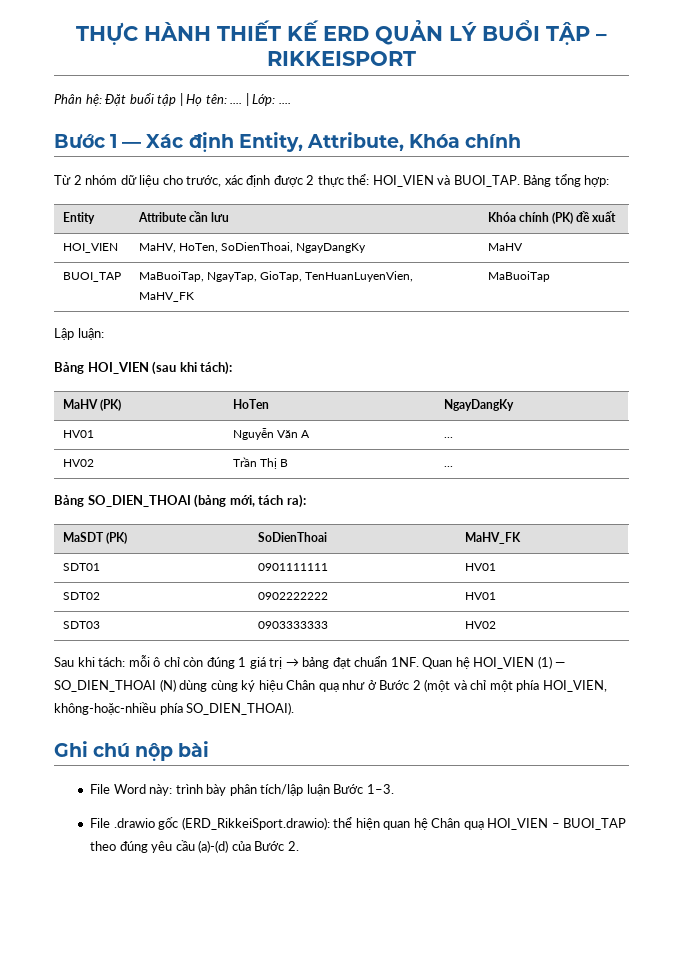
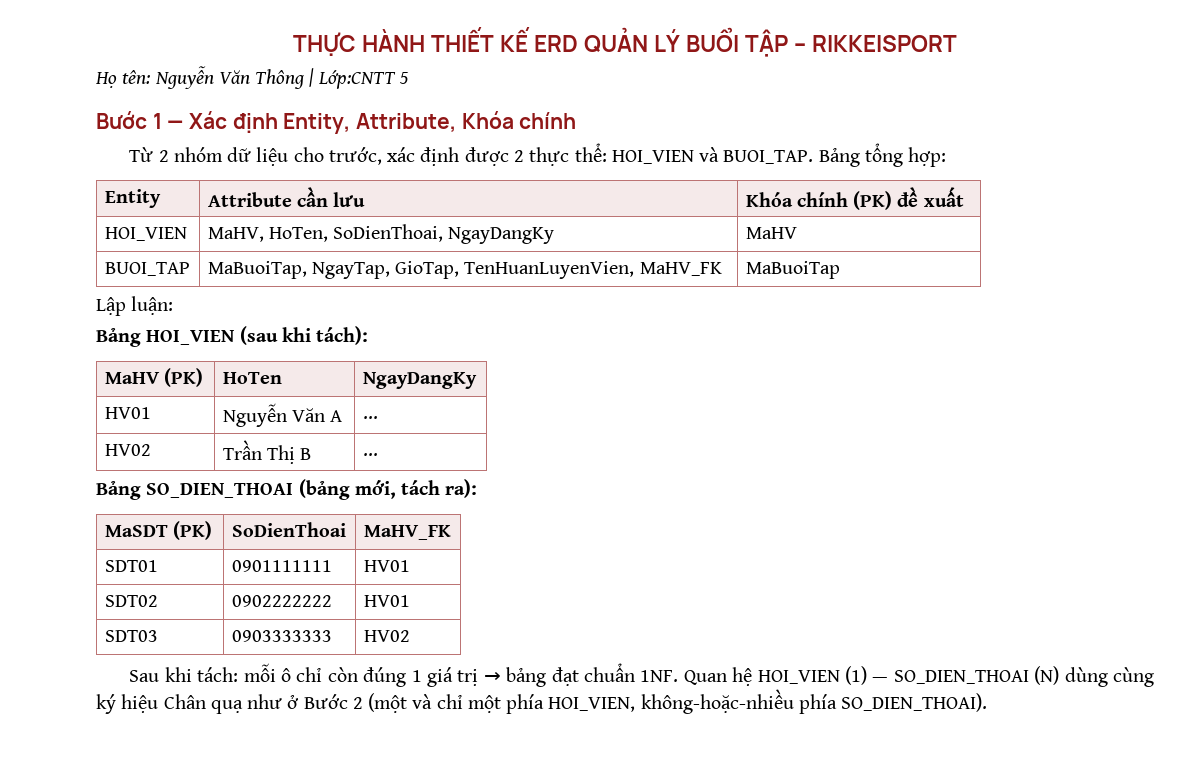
- Phân hệ: Đặt buổi tập | Họ tên: .... | Lớp: ....
+ Họ tên: Nguyễn Văn Thông | Lớp:CNTT 5
- Ghi chú nộp bài
- File Word này: trình bày phân tích/lập luận Bước 1–3.
- File .drawio gốc (ERD_RikkeiSport.drawio): thể hiện quan hệ Chân quạ HOI_VIEN – BUOI_TAP theo đúng yêu cầu (a)-(d) của Bước 2.

